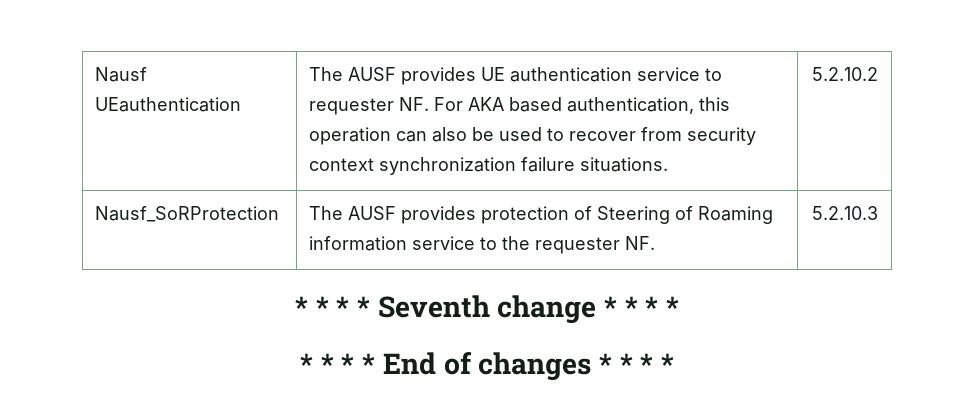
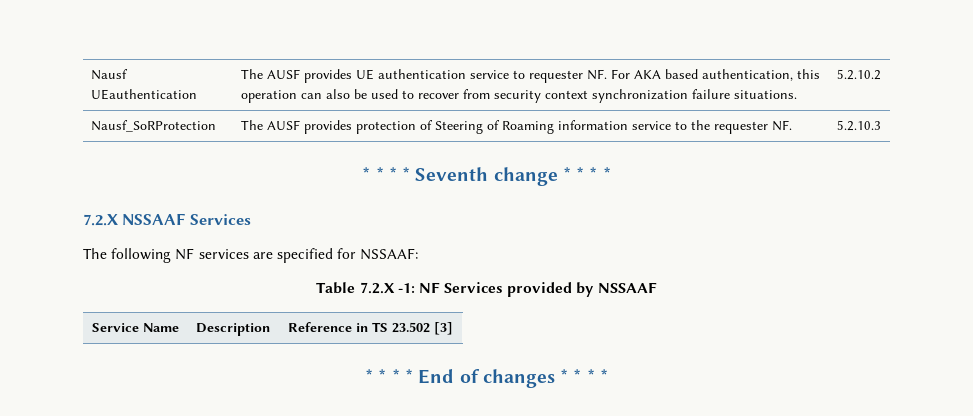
+ 7.2.X NSSAAF Services
+ The following NF services are specified for NSSAAF:
+ Table 7.2.X -1: NF Services provided by NSSAAF
+ Service Name | Description | Reference in TS 23.502 [3]

